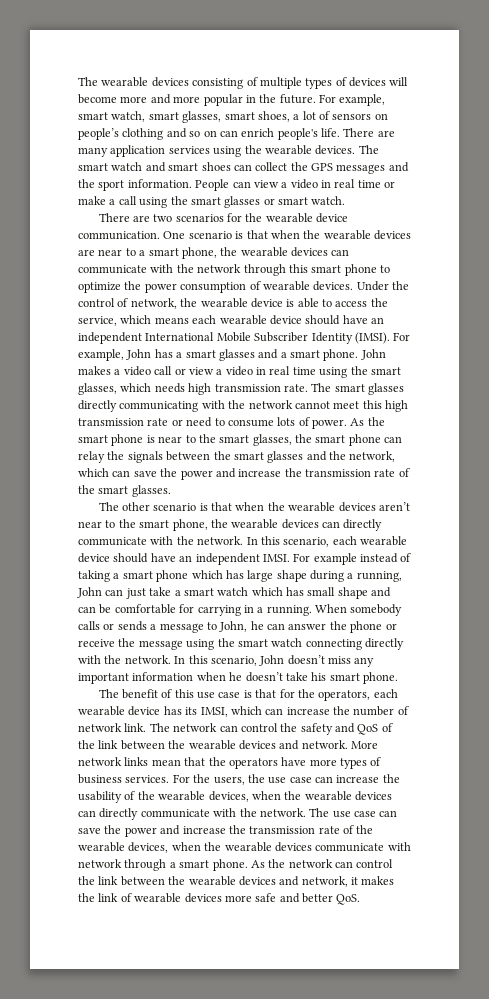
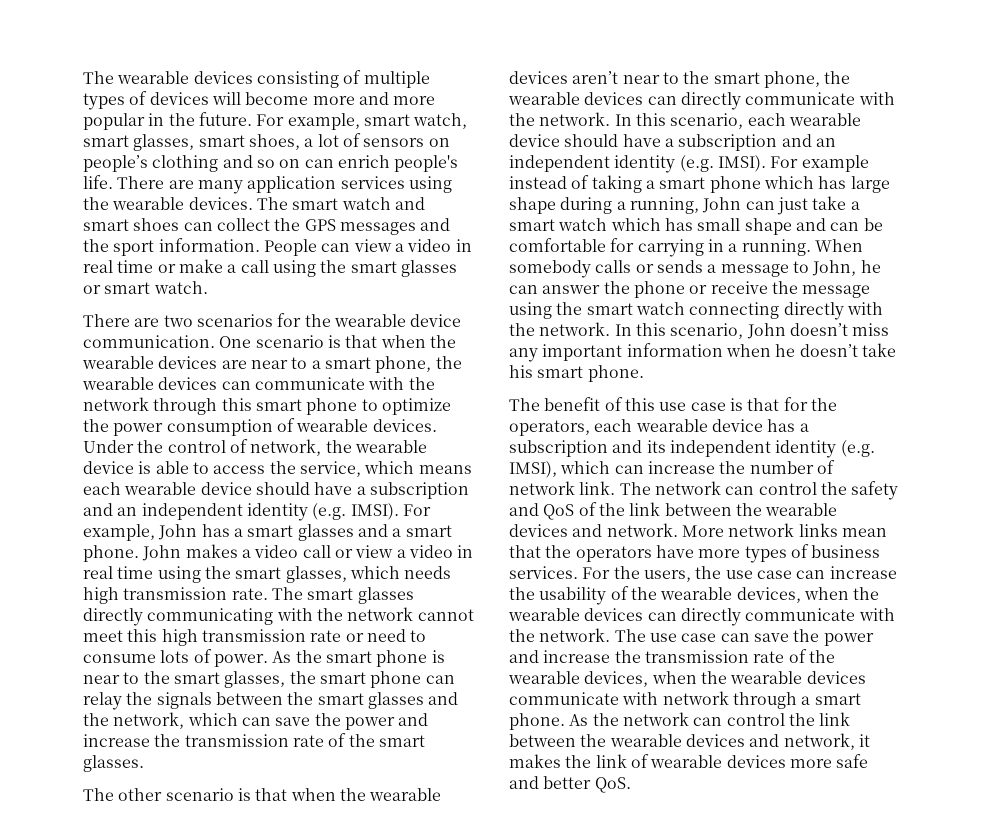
- Under the control of network, the wearable device is able to access the service, which means each wearable device should have an independent International Mobile Subscriber Identity (IMSI).
+ Under the control of network, the wearable device is able to access the service, which means each wearable device should have a subscription and an independent identity (e.g. IMSI).
- In this scenario, each wearable device should have an independent IMSI.
+ In this scenario, each wearable device should have a subscription and an independent identity (e.g. IMSI).
- The benefit of this use case is that for the operators, each wearable device has its IMSI, which can increase the number of network link.
+ The benefit of this use case is that for the operators, each wearable device has a subscription and its independent identity (e.g. IMSI), which can increase the number of network link.

